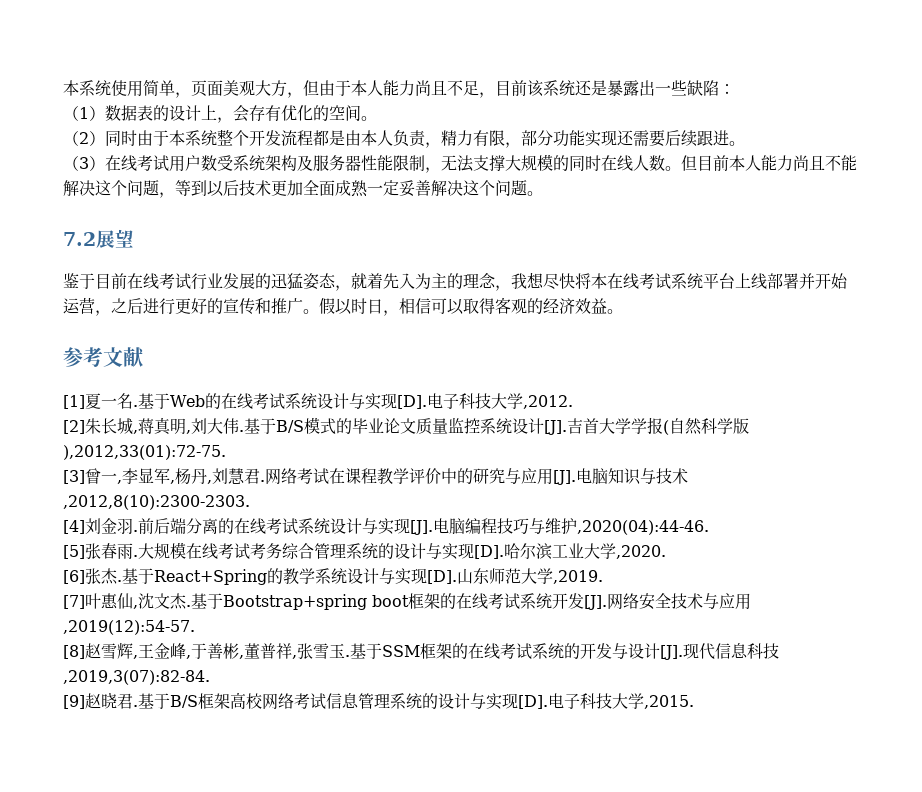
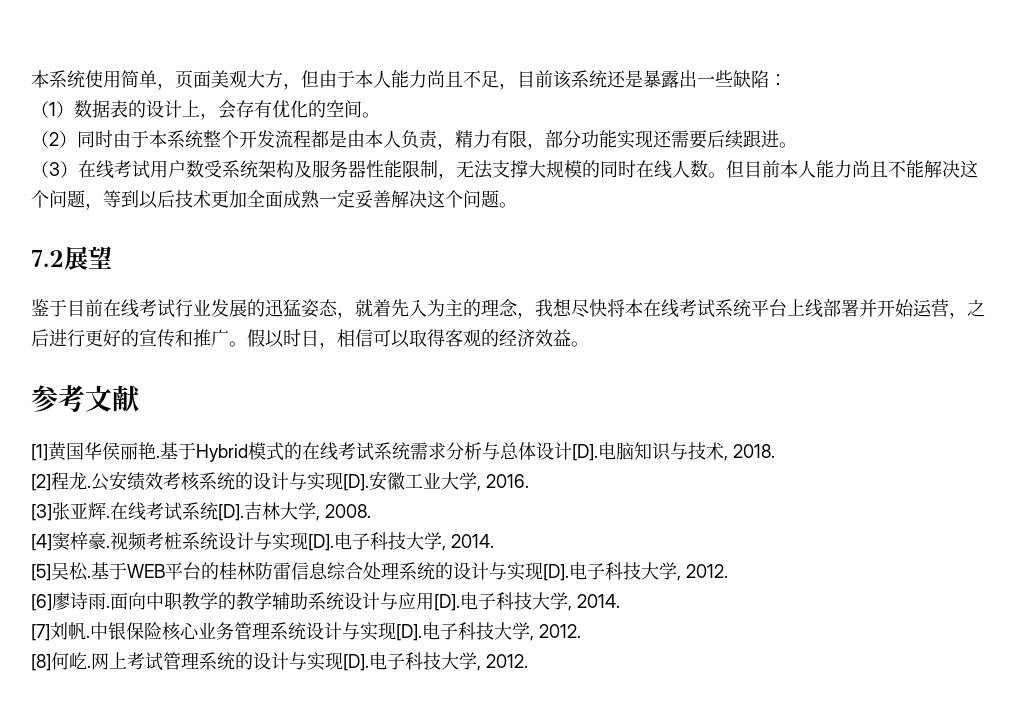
- [1]夏一名.基于Web的在线考试系统设计与实现[D].电子科技大学,2012.
- [2]朱长城,蒋真明,刘大伟.基于B/S模式的毕业论文质量监控系统设计[J].吉首大学学报(自然科学版),2012,33(01):72-75.
- [3]曾一,李显军,杨丹,刘慧君.网络考试在课程教学评价中的研究与应用[J].电脑知识与技术,2012,8(10):2300-2303.
- [4]刘金羽.前后端分离的在线考试系统设计与实现[J].电脑编程技巧与维护,2020(04):44-46.
- [5]张春雨.大规模在线考试考务综合管理系统的设计与实现[D].哈尔滨工业大学,2020.
- [6]张杰.基于React+Spring的教学系统设计与实现[D].山东师范大学,2019.
- [7]叶惠仙,沈文杰.基于Bootstrap+spring boot框架的在线考试系统开发[J].网络安全技术与应用,2019(12):54-57.
- [8]赵雪辉,王金峰,于善彬,董普祥,张雪玉.基于SSM框架的在线考试系统的开发与设计[J].现代信息科技,2019,3(07):82-84.
- [9]赵晓君.基于B/S框架高校网络考试信息管理系统的设计与实现[D].电子科技大学,2015.
+ [1]黄国华侯丽艳.基于Hybrid模式的在线考试系统需求分析与总体设计[D].电脑知识与技术, 2018.
+ [2]程龙.公安绩效考核系统的设计与实现[D].安徽工业大学, 2016.
+ [3]张亚辉.在线考试系统[D].吉林大学, 2008.
+ [4]窦梓豪.视频考桩系统设计与实现[D].电子科技大学, 2014.
+ [5]吴松.基于WEB平台的桂林防雷信息综合处理系统的设计与实现[D].电子科技大学, 2012.
+ [6]廖诗雨.面向中职教学的教学辅助系统设计与应用[D].电子科技大学, 2014.
+ [7]刘帆.中银保险核心业务管理系统设计与实现[D].电子科技大学, 2012.
+ [8]何屹.网上考试管理系统的设计与实现[D].电子科技大学, 2012.

